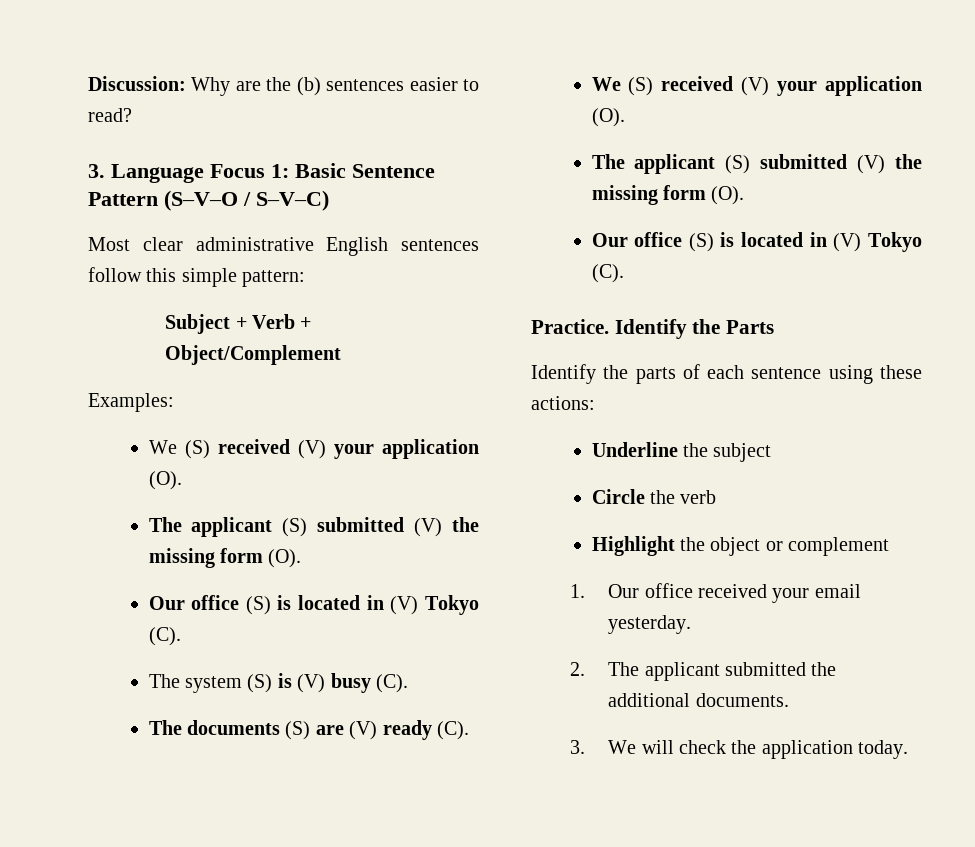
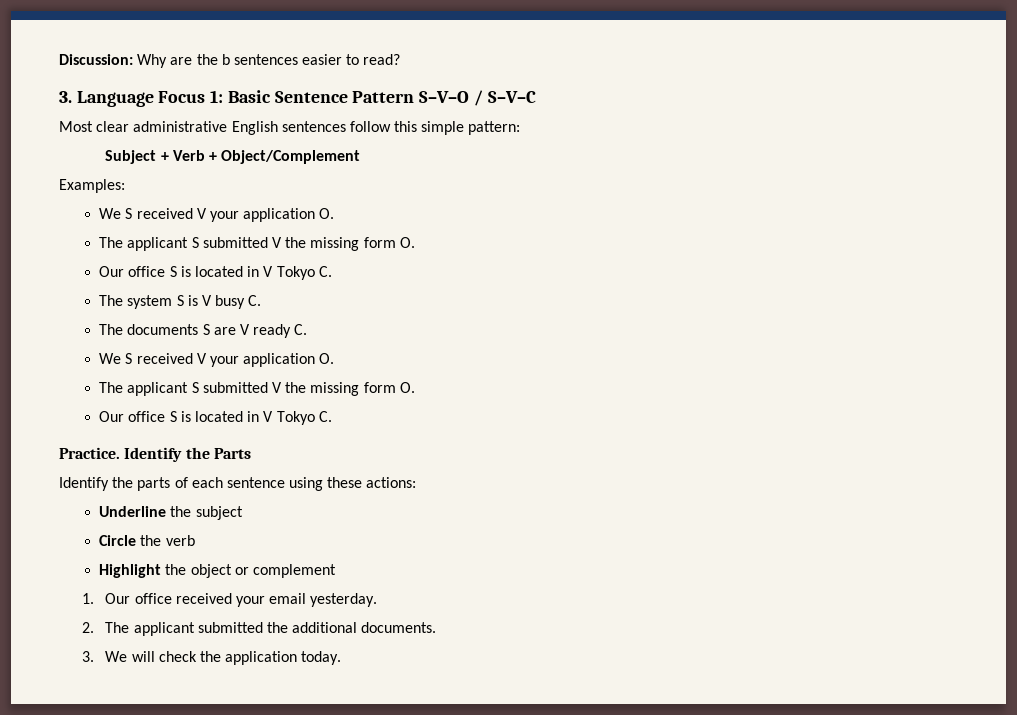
- Discussion: Why are the (b) sentences easier to read?
+ Discussion: Why are the b sentences easier to read?
- 3. Language Focus 1: Basic Sentence Pattern (S–V–O / S–V–C)
+ 3. Language Focus 1: Basic Sentence Pattern S–V–O / S–V–C
  Examples:
- We (S) received (V) your application (O).
- The applicant (S) submitted (V) the missing form (O).
- Our office (S) is located in (V) Tokyo (C).
+ We S received V your application O.
+ The applicant S submitted V the missing form O.
+ Our office S is located in V Tokyo C.
- The system (S) is (V) busy (C).
- The documents (S) are (V) ready (C).
- We (S) received (V) your application (O).
- The applicant (S) submitted (V) the missing form (O).
- Our office (S) is located in (V) Tokyo (C).
+ The system S is V busy C.
+ The documents S are V ready C.
+ We S received V your application O.
+ The applicant S submitted V the missing form O.
+ Our office S is located in V Tokyo C.

